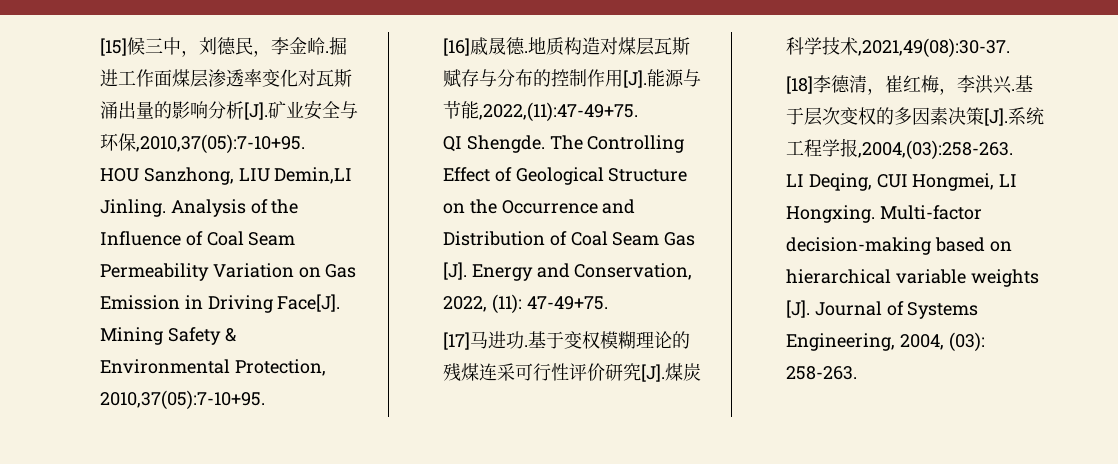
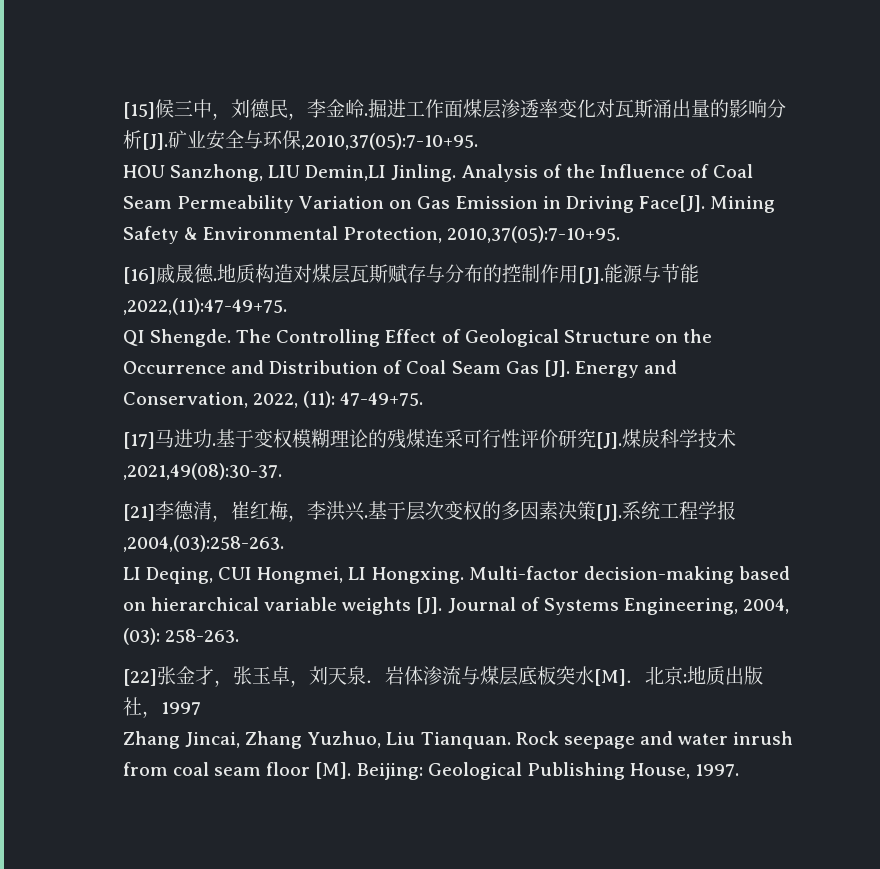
- [18]李德清，崔红梅，李洪兴.
+ [21]李德清，崔红梅，李洪兴.
+ [22]张金才，张玉卓，刘天泉．岩体渗流与煤层底板突水[M]．北京:地质出版社，1997
+ Zhang Jincai, Zhang Yuzhuo, Liu Tianquan. Rock seepage and water inrush from coal seam floor [M]. Beijing: Geological Publishing House, 1997.

